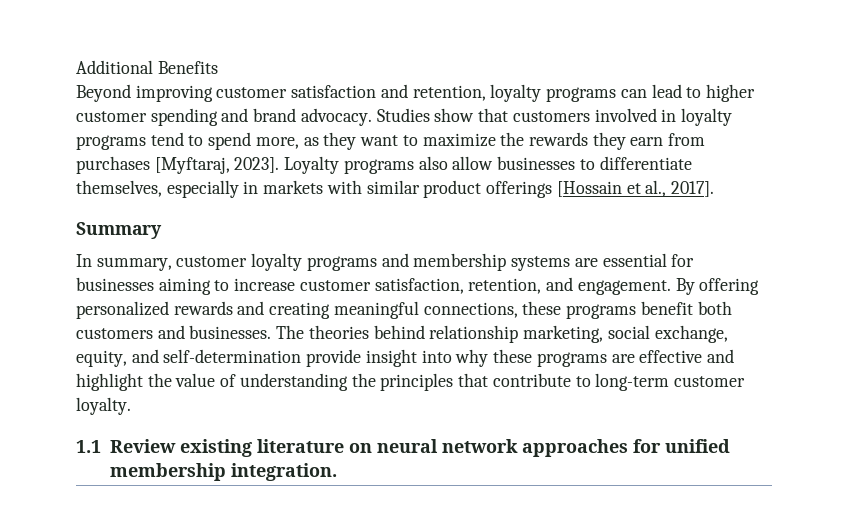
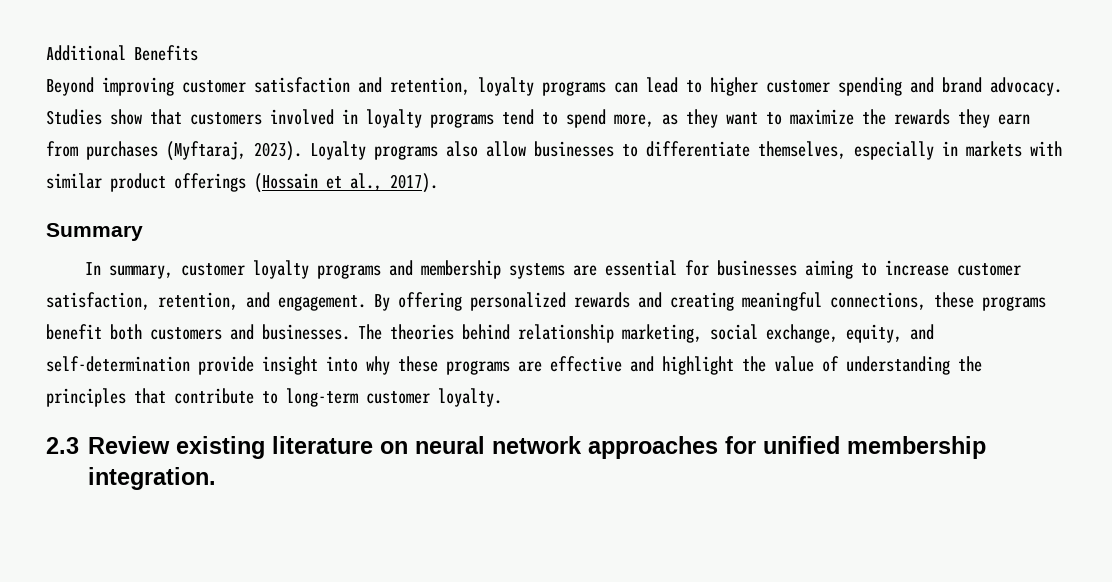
- Studies show that customers involved in loyalty programs tend to spend more, as they want to maximize the rewards they earn from purchases [Myftaraj, 2023].
+ Studies show that customers involved in loyalty programs tend to spend more, as they want to maximize the rewards they earn from purchases (Myftaraj, 2023).
- Loyalty programs also allow businesses to differentiate themselves, especially in markets with similar product offerings [Hossain et al., 2017].
+ Loyalty programs also allow businesses to differentiate themselves, especially in markets with similar product offerings (Hossain et al., 2017).
- 1.1 Review existing literature on neural network approaches for unified membership integration.
+ 2.3 Review existing literature on neural network approaches for unified membership integration.

